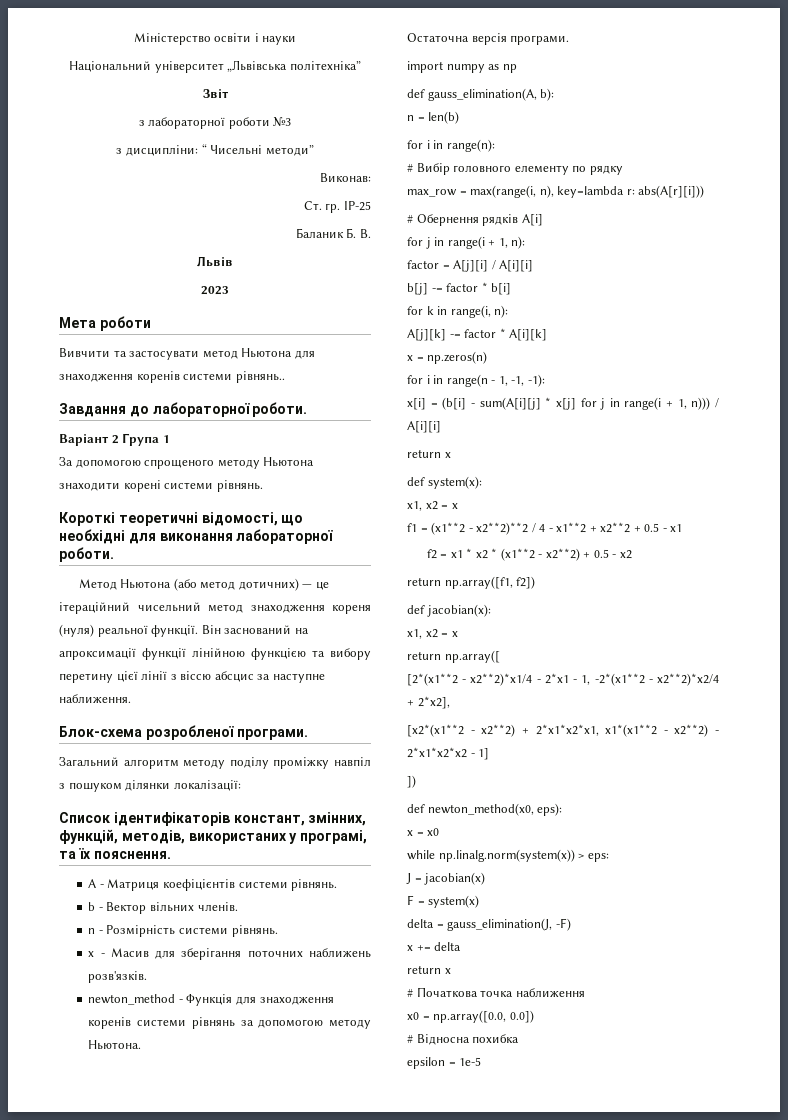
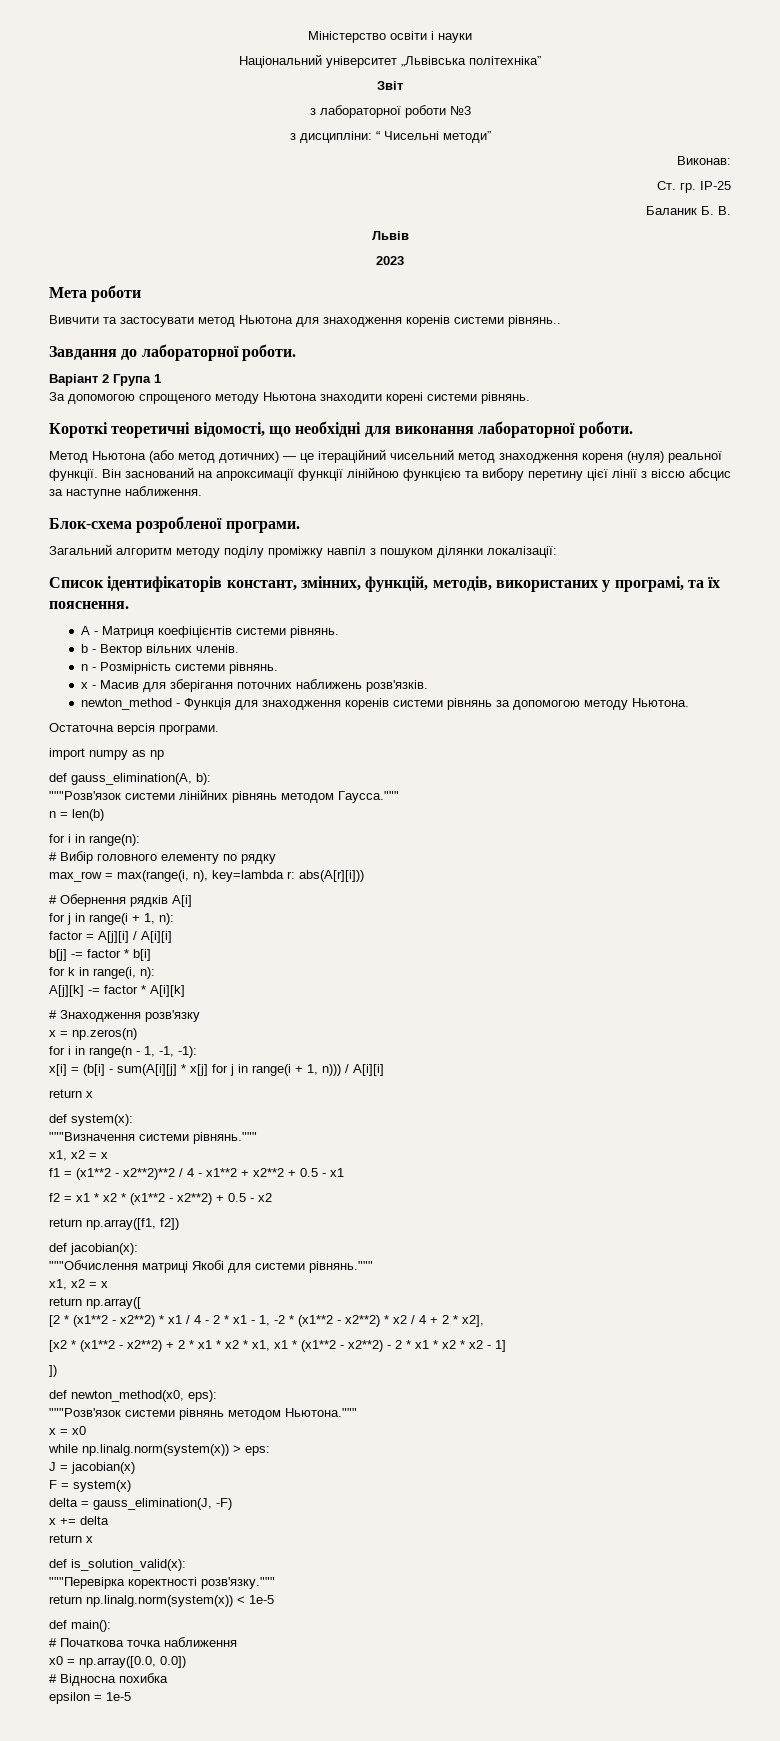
+ """Розв'язок системи лінійних рівнянь методом Гаусса."""
+ # Знаходження розв'язку
+ """Визначення системи рівнянь."""
+ """Обчислення матриці Якобі для системи рівнянь."""
- [2*(x1**2 - x2**2)*x1/4 - 2*x1 - 1, -2*(x1**2 - x2**2)*x2/4 + 2*x2],
- [x2*(x1**2 - x2**2) + 2*x1*x2*x1, x1*(x1**2 - x2**2) - 2*x1*x2*x2 - 1]
+ [2 * (x1**2 - x2**2) * x1 / 4 - 2 * x1 - 1, -2 * (x1**2 - x2**2) * x2 / 4 + 2 * x2],
+ [x2 * (x1**2 - x2**2) + 2 * x1 * x2 * x1, x1 * (x1**2 - x2**2) - 2 * x1 * x2 * x2 - 1]
+ """Розв'язок системи рівнянь методом Ньютона."""
+ def is_solution_valid(x):
+ """Перевірка коректності розв'язку."""
+ return np.linalg.norm(system(x)) < 1e-5
+ def main():

